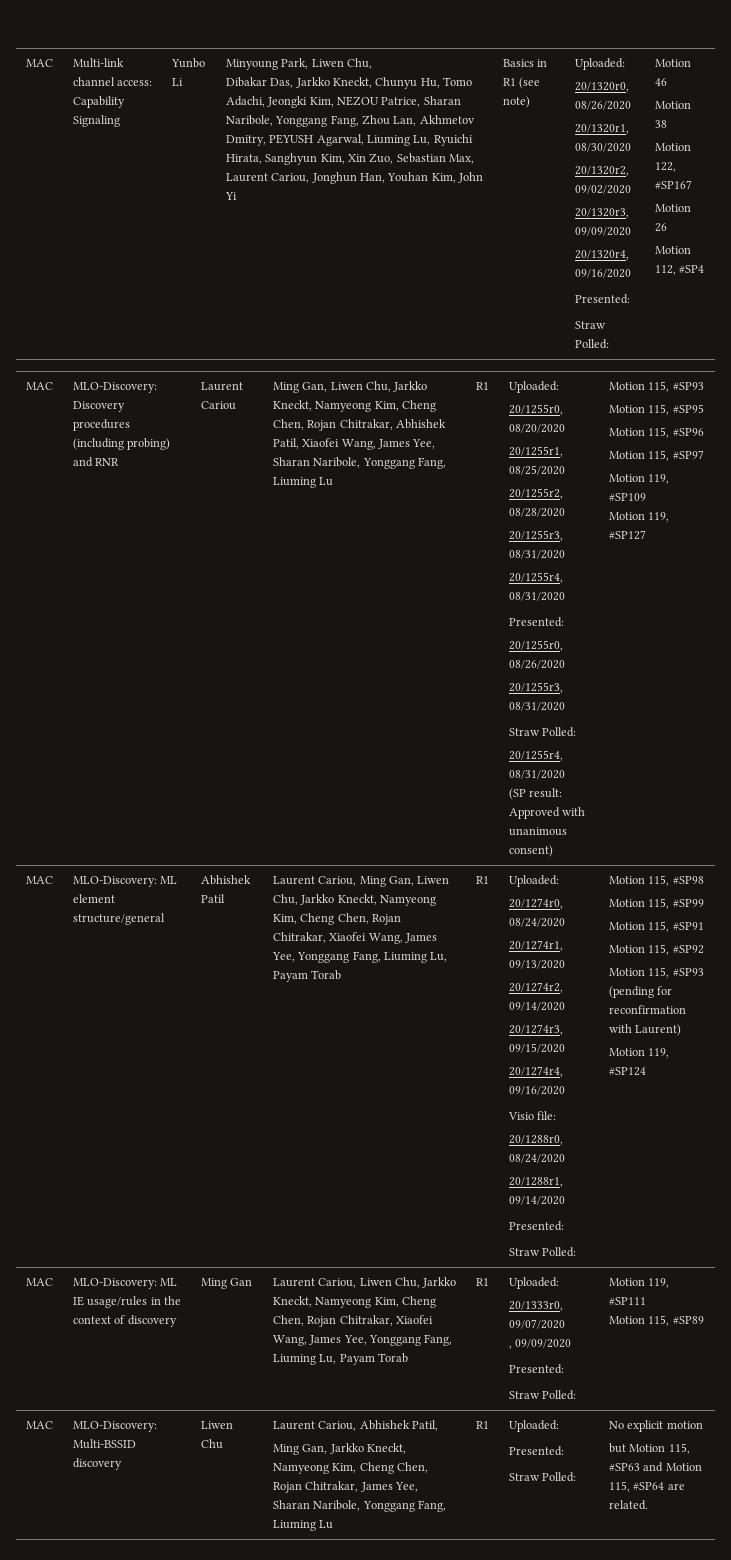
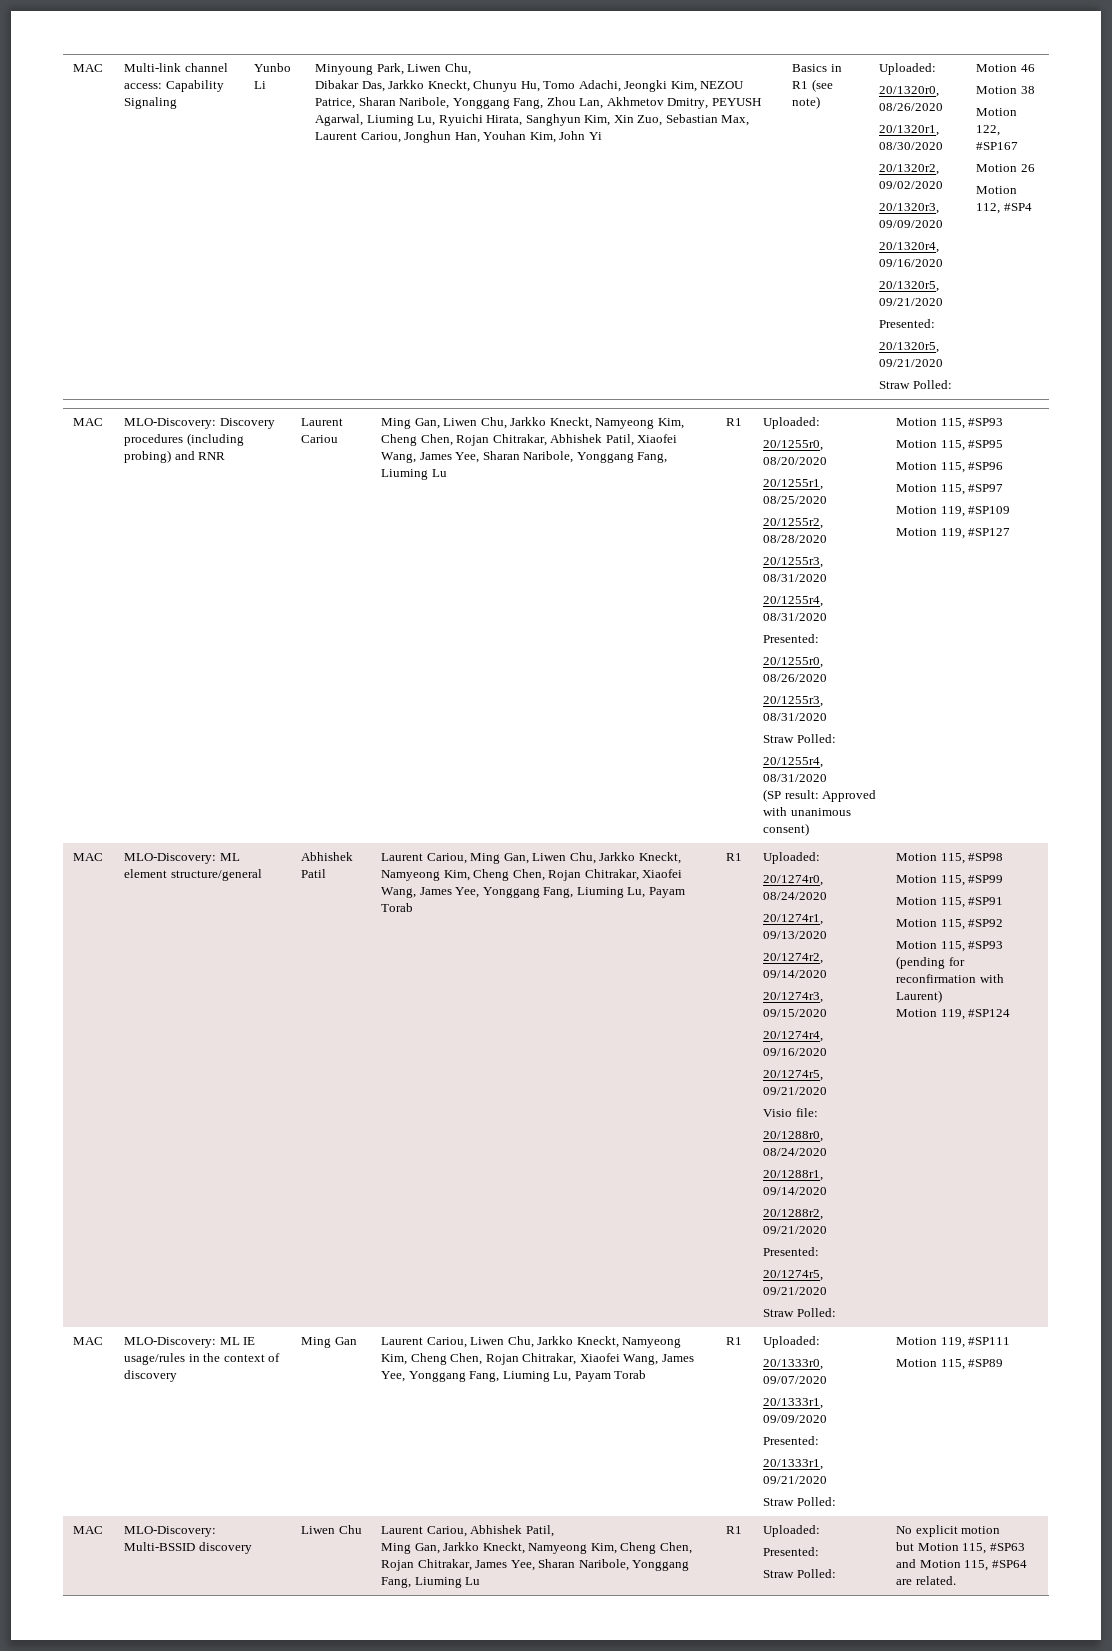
  20/1320r4, 09/16/2020
+ 20/1320r5, 09/21/2020
  Presented:
+ 20/1320r5, 09/21/2020
  20/1274r4, 09/16/2020
+ 20/1274r5, 09/21/2020
  20/1288r1, 09/14/2020
+ 20/1288r2, 09/21/2020
  Presented:
+ 20/1274r5, 09/21/2020
- , 09/09/2020
+ 20/1333r1, 09/09/2020
+ 20/1333r1, 09/21/2020

